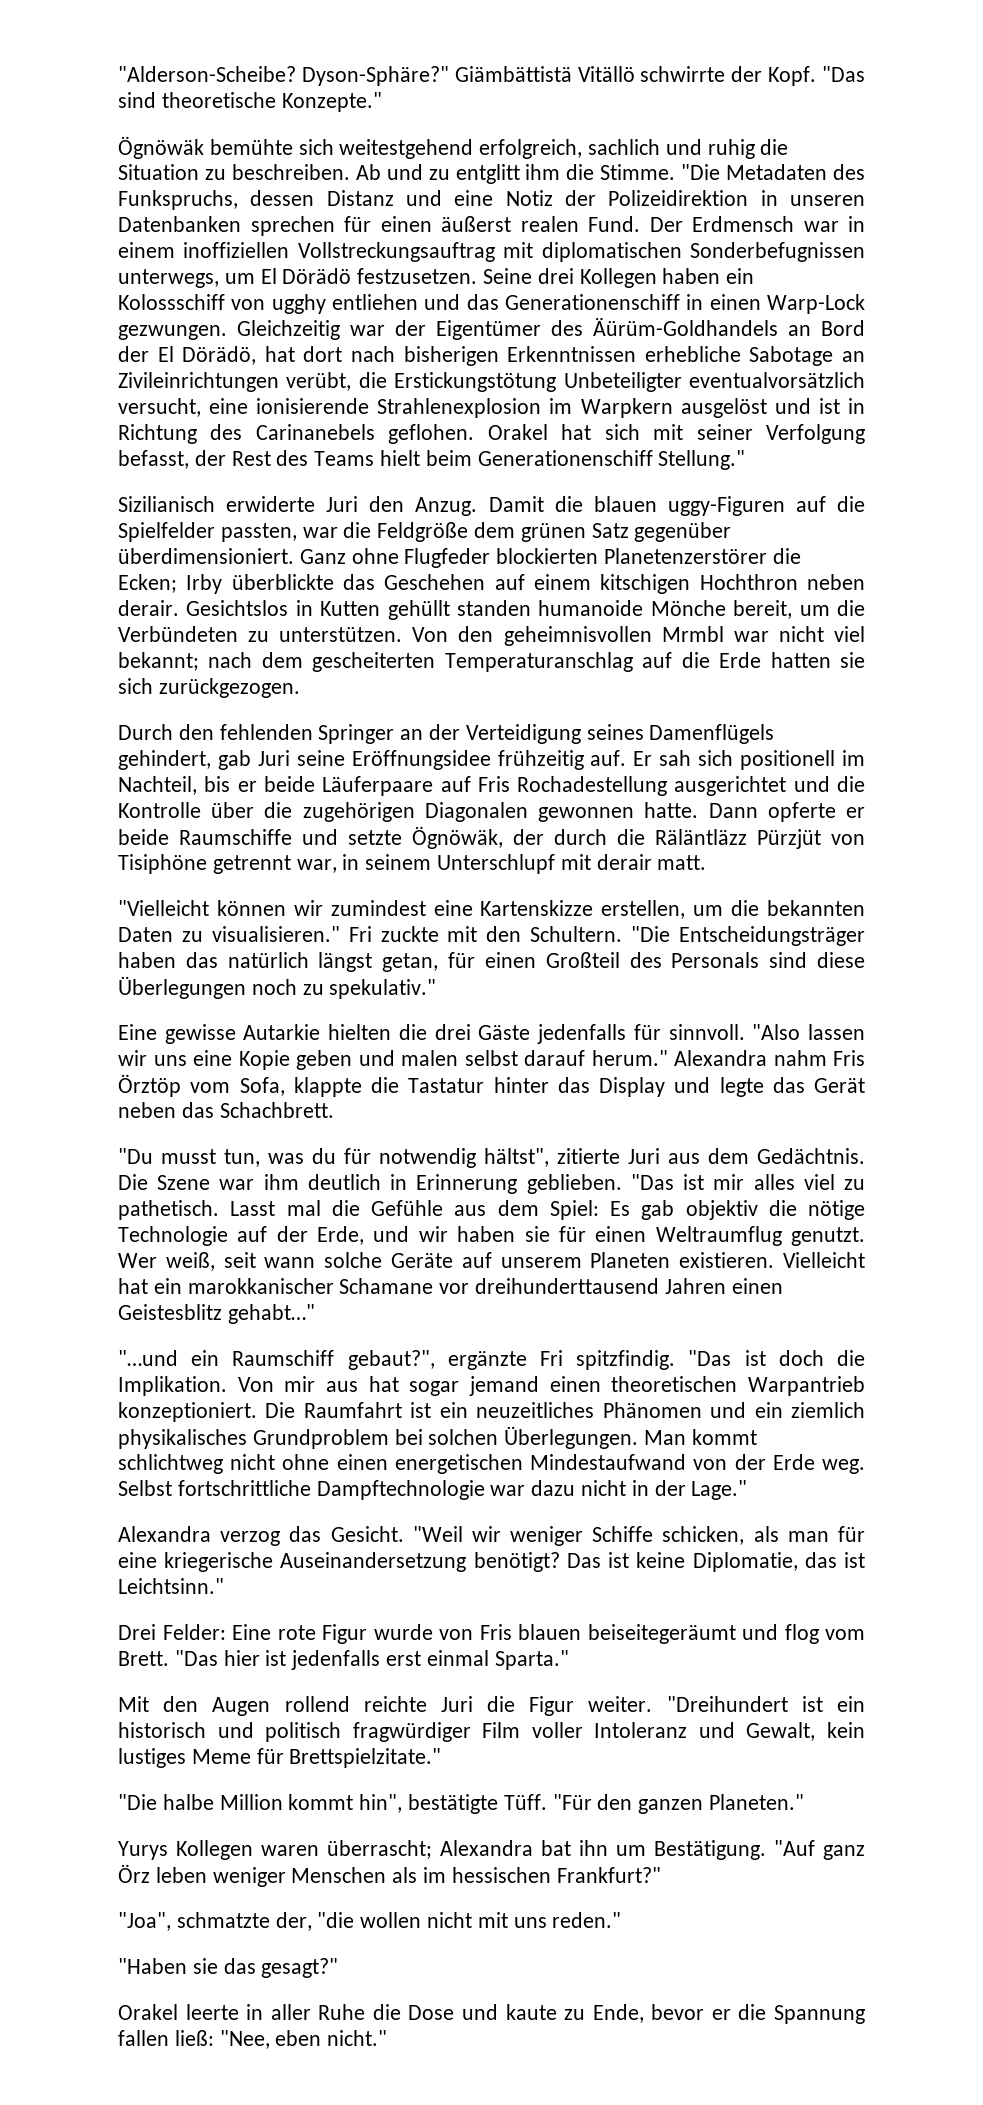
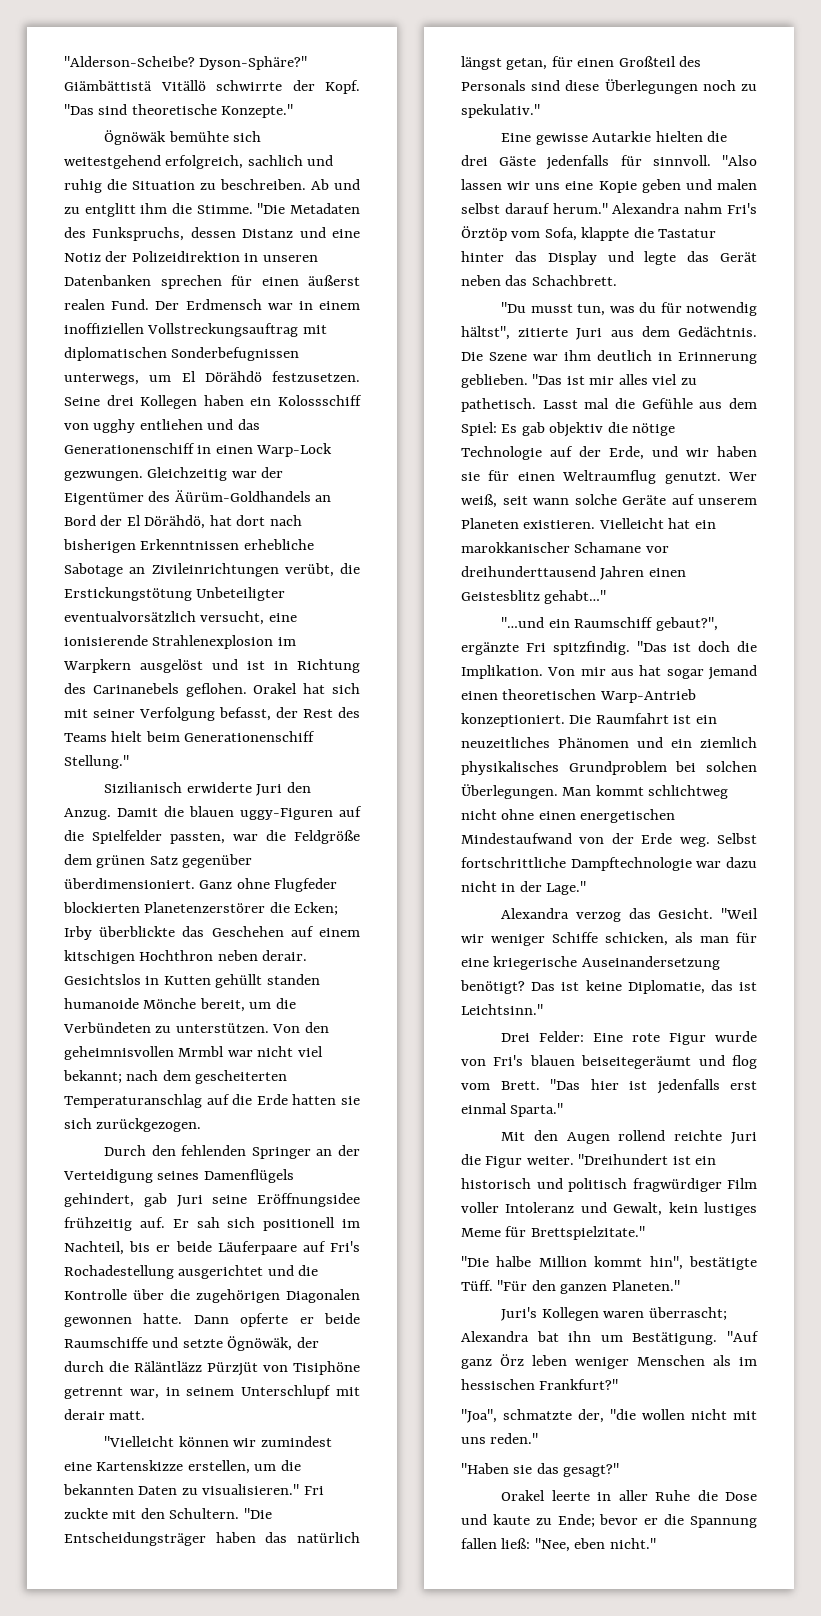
- Der Erdmensch war in einem inoffiziellen Vollstreckungsauftrag mit diplomatischen Sonderbefugnissen unterwegs, um El Dörädö festzusetzen.
+ Der Erdmensch war in einem inoffiziellen Vollstreckungsauftrag mit diplomatischen Sonderbefugnissen unterwegs, um El Dörähdö festzusetzen.
- Gleichzeitig war der Eigentümer des Äürüm-Goldhandels an Bord der El Dörädö, hat dort nach bisherigen Erkenntnissen erhebliche Sabotage an Zivileinrichtungen verübt, die Erstickungstötung Unbeteiligter eventualvorsätzlich versucht, eine ionisierende Strahlenexplosion im Warpkern ausgelöst und ist in Richtung des Carinanebels geflohen.
+ Gleichzeitig war der Eigentümer des Äürüm-Goldhandels an Bord der El Dörähdö, hat dort nach bisherigen Erkenntnissen erhebliche Sabotage an Zivileinrichtungen verübt, die Erstickungstötung Unbeteiligter eventualvorsätzlich versucht, eine ionisierende Strahlenexplosion im Warpkern ausgelöst und ist in Richtung des Carinanebels geflohen.
- Er sah sich positionell im Nachteil, bis er beide Läuferpaare auf Fris Rochadestellung ausgerichtet und die Kontrolle über die zugehörigen Diagonalen gewonnen hatte.
+ Er sah sich positionell im Nachteil, bis er beide Läuferpaare auf Fri's Rochadestellung ausgerichtet und die Kontrolle über die zugehörigen Diagonalen gewonnen hatte.
- Alexandra nahm Fris Örztöp vom Sofa, klappte die Tastatur hinter das Display und legte das Gerät neben das Schachbrett.
+ Alexandra nahm Fri's Örztöp vom Sofa, klappte die Tastatur hinter das Display und legte das Gerät neben das Schachbrett.
- Von mir aus hat sogar jemand einen theoretischen Warpantrieb konzeptioniert.
+ Von mir aus hat sogar jemand einen theoretischen Warp-Antrieb konzeptioniert.
- Drei Felder: Eine rote Figur wurde von Fris blauen beiseitegeräumt und flog vom Brett.
+ Drei Felder: Eine rote Figur wurde von Fri's blauen beiseitegeräumt und flog vom Brett.
- Yurys Kollegen waren überrascht; Alexandra bat ihn um Bestätigung.
+ Juri's Kollegen waren überrascht; Alexandra bat ihn um Bestätigung.
- Orakel leerte in aller Ruhe die Dose und kaute zu Ende, bevor er die Spannung fallen ließ: "Nee, eben nicht."
+ Orakel leerte in aller Ruhe die Dose und kaute zu Ende; bevor er die Spannung fallen ließ: "Nee, eben nicht."

